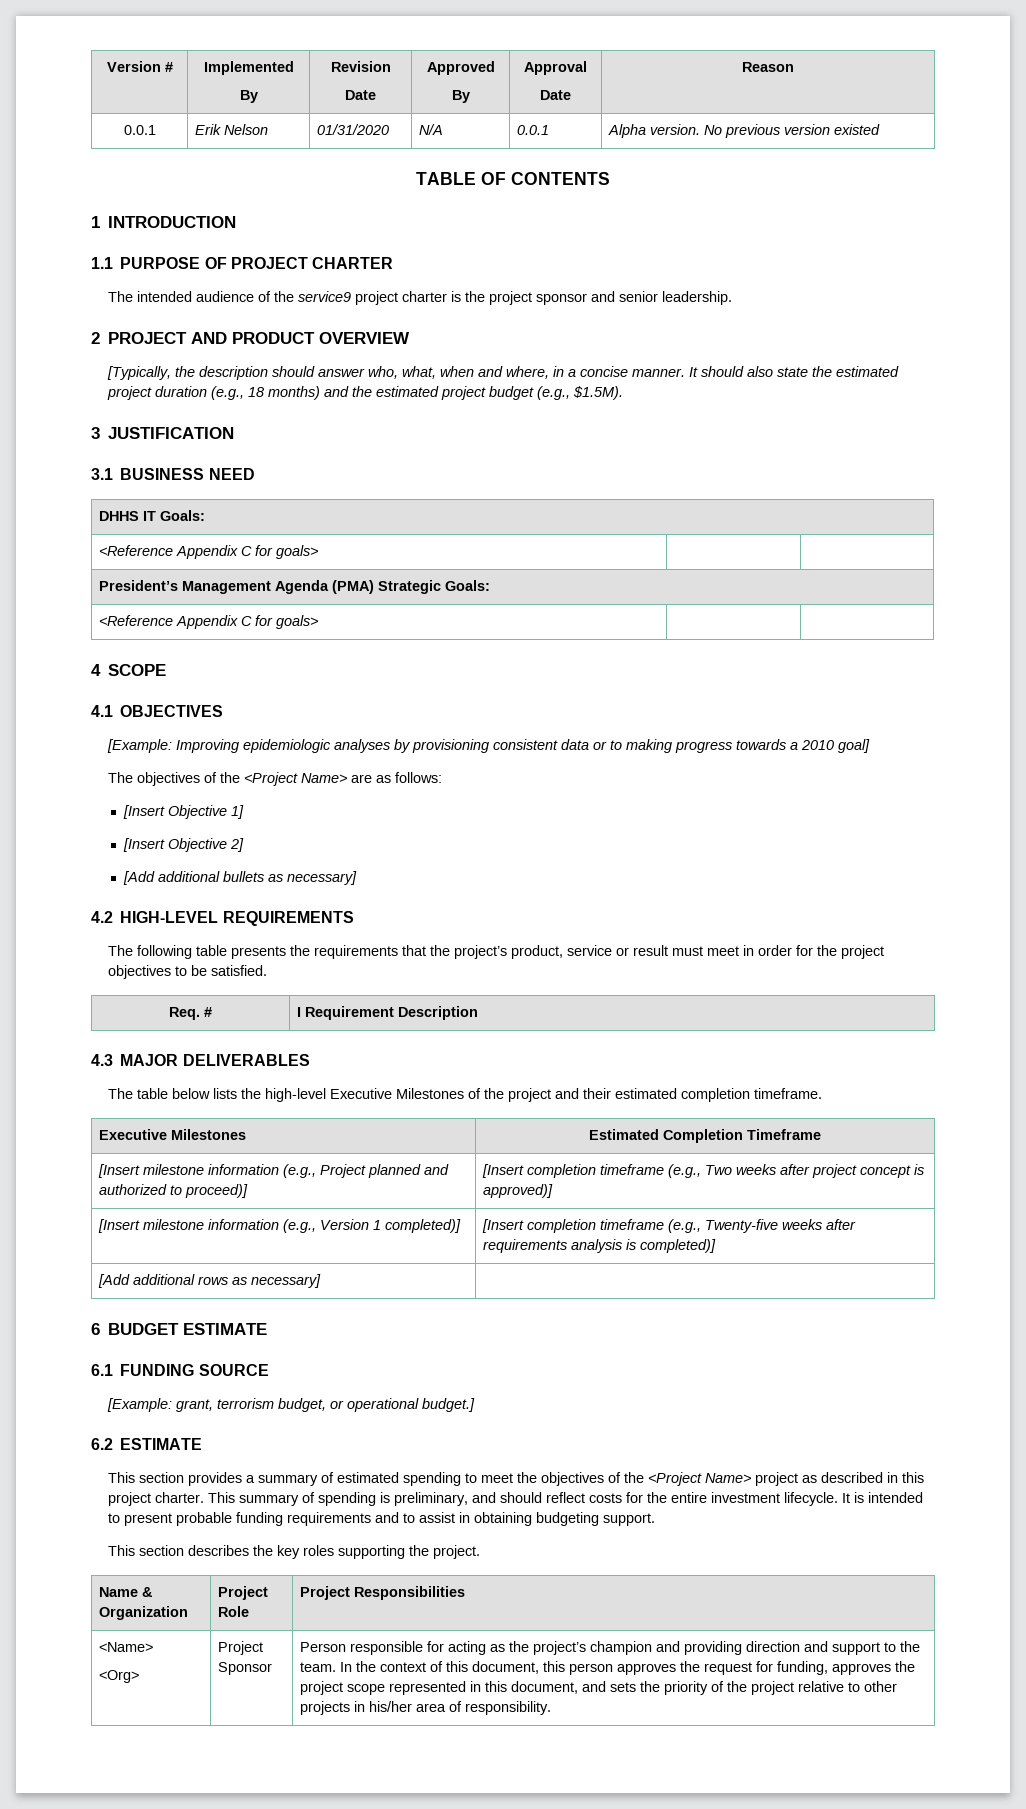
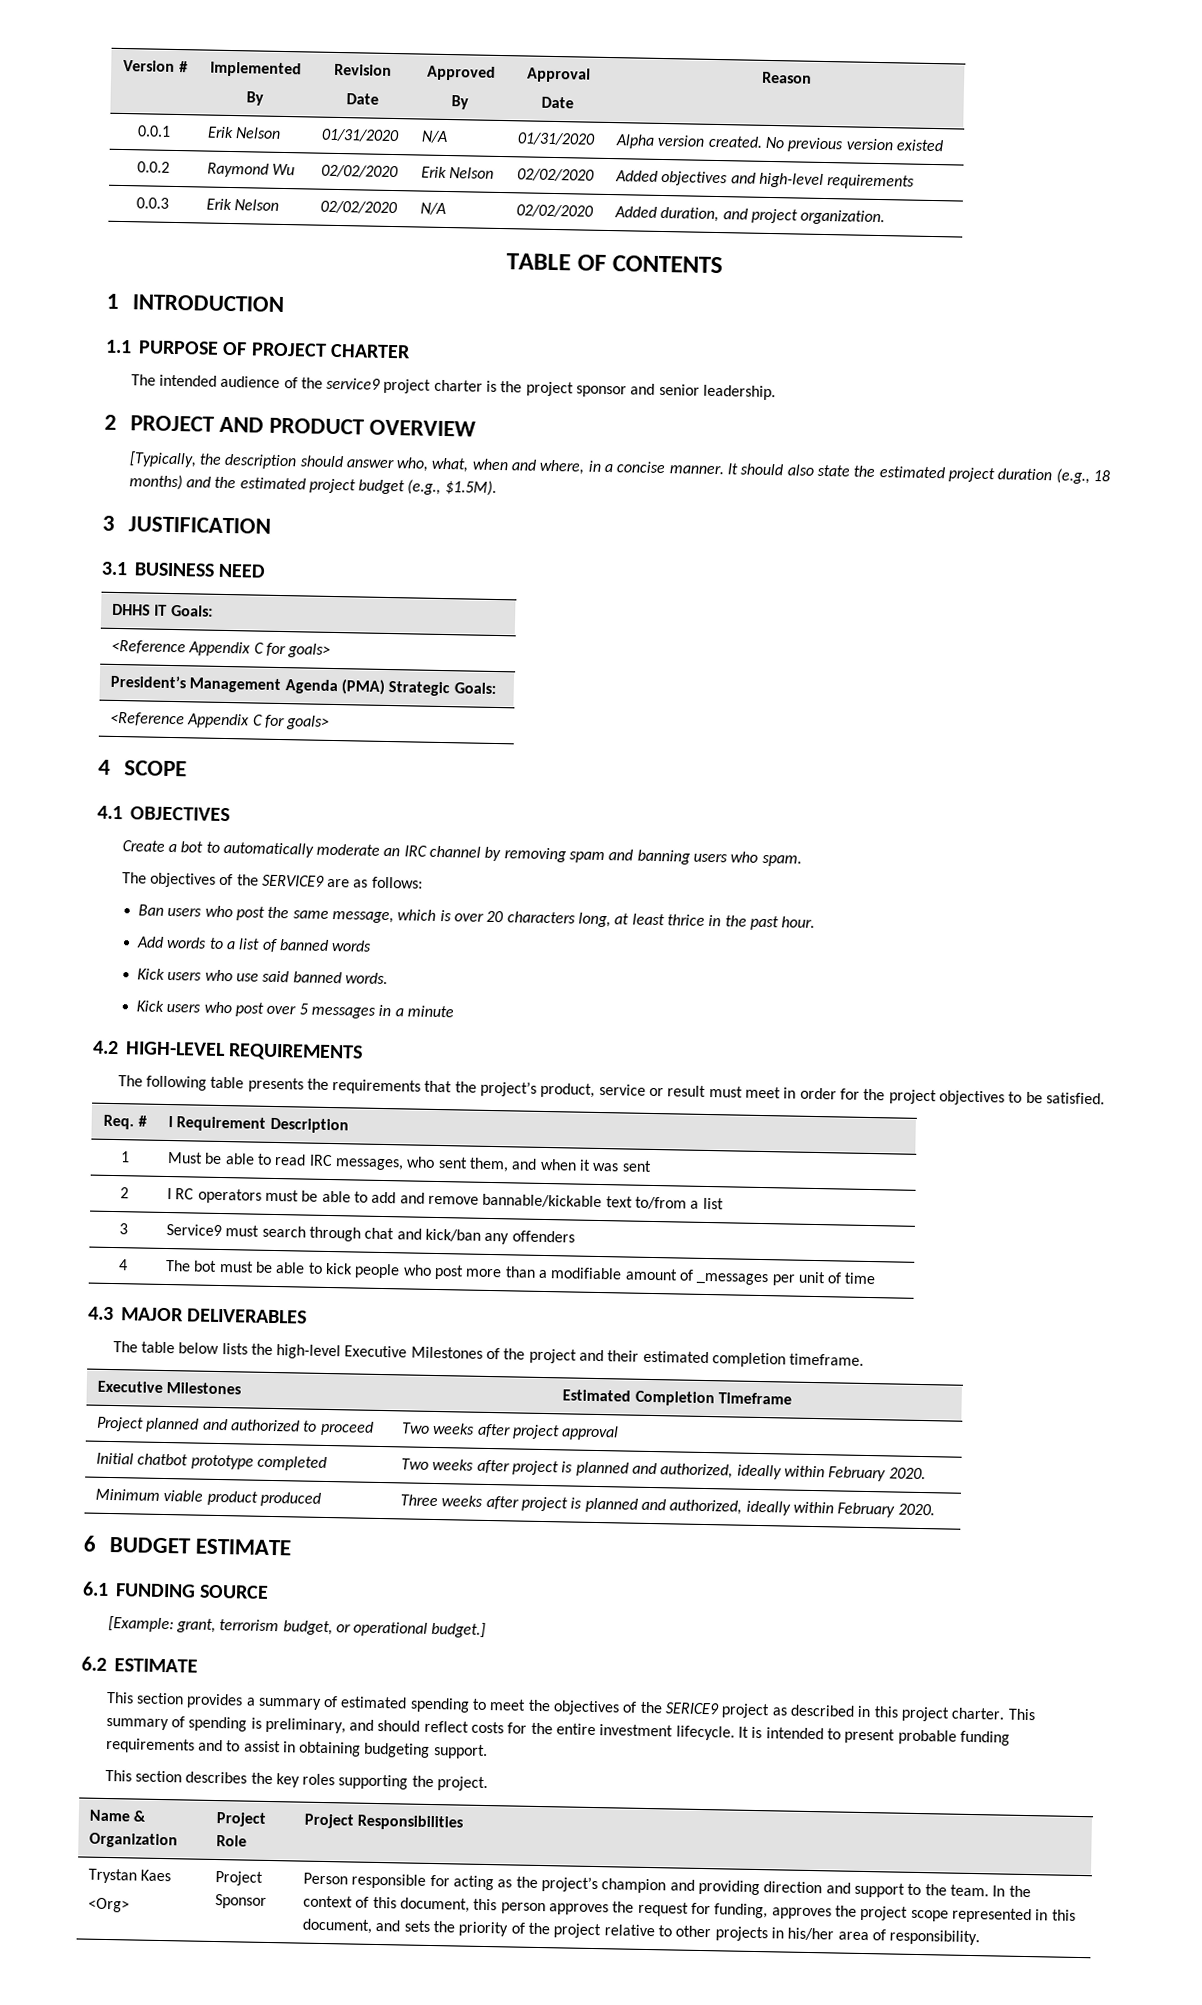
- 0.0.1 | Erik Nelson | 01/31/2020 | N/A | 0.0.1 | Alpha version. No previous version existed
+ 0.0.1 | Erik Nelson | 01/31/2020 | N/A | 01/31/2020 | Alpha version created. No previous version existed
+ 0.0.2 | Raymond Wu | 02/02/2020 | Erik Nelson | 02/02/2020 | Added objectives and high-level requirements
+ 0.0.3 | Erik Nelson | 02/02/2020 | N/A | 02/02/2020 | Added duration, and project organization.
- [Example: Improving epidemiologic analyses by provisioning consistent data or to making progress towards a 2010 goal]
+ Create a bot to automatically moderate an IRC channel by removing spam and banning users who spam.
- The objectives of the <Project Name> are as follows:
+ The objectives of the SERVICE9 are as follows:
- [Insert Objective 1]
- [Insert Objective 2]
- [Add additional bullets as necessary]
+ Ban users who post the same message, which is over 20 characters long, at least thrice in the past hour.
+ Add words to a list of banned words
+ Kick users who use said banned words.
+ Kick users who post over 5 messages in a minute
+ 1 | Must be able to read IRC messages, who sent them, and when it was sent
+ 2 | I RC operators must be able to add and remove bannable/kickable text to/from a list
+ 3 | Service9 must search through chat and kick/ban any offenders
+ 4 | The bot must be able to kick people who post more than a modifiable amount of _messages per unit of time
- [Insert milestone information (e.g., Project planned and authorized to proceed)] | [Insert completion timeframe (e.g., Two weeks after project concept is approved)]
- [Insert milestone information (e.g., Version 1 completed)] | [Insert completion timeframe (e.g., Twenty-five weeks after requirements analysis is completed)]
- [Add additional rows as necessary] |
+ Project planned and authorized to proceed | Two weeks after project approval
+ Initial chatbot prototype completed | Two weeks after project is planned and authorized, ideally within February 2020.
+ Minimum viable product produced | Three weeks after project is planned and authorized, ideally within February 2020.
- This section provides a summary of estimated spending to meet the objectives of the <Project Name> project as described in this project charter.
+ This section provides a summary of estimated spending to meet the objectives of the SERICE9 project as described in this project charter.
- <Name>
+ Trystan Kaes

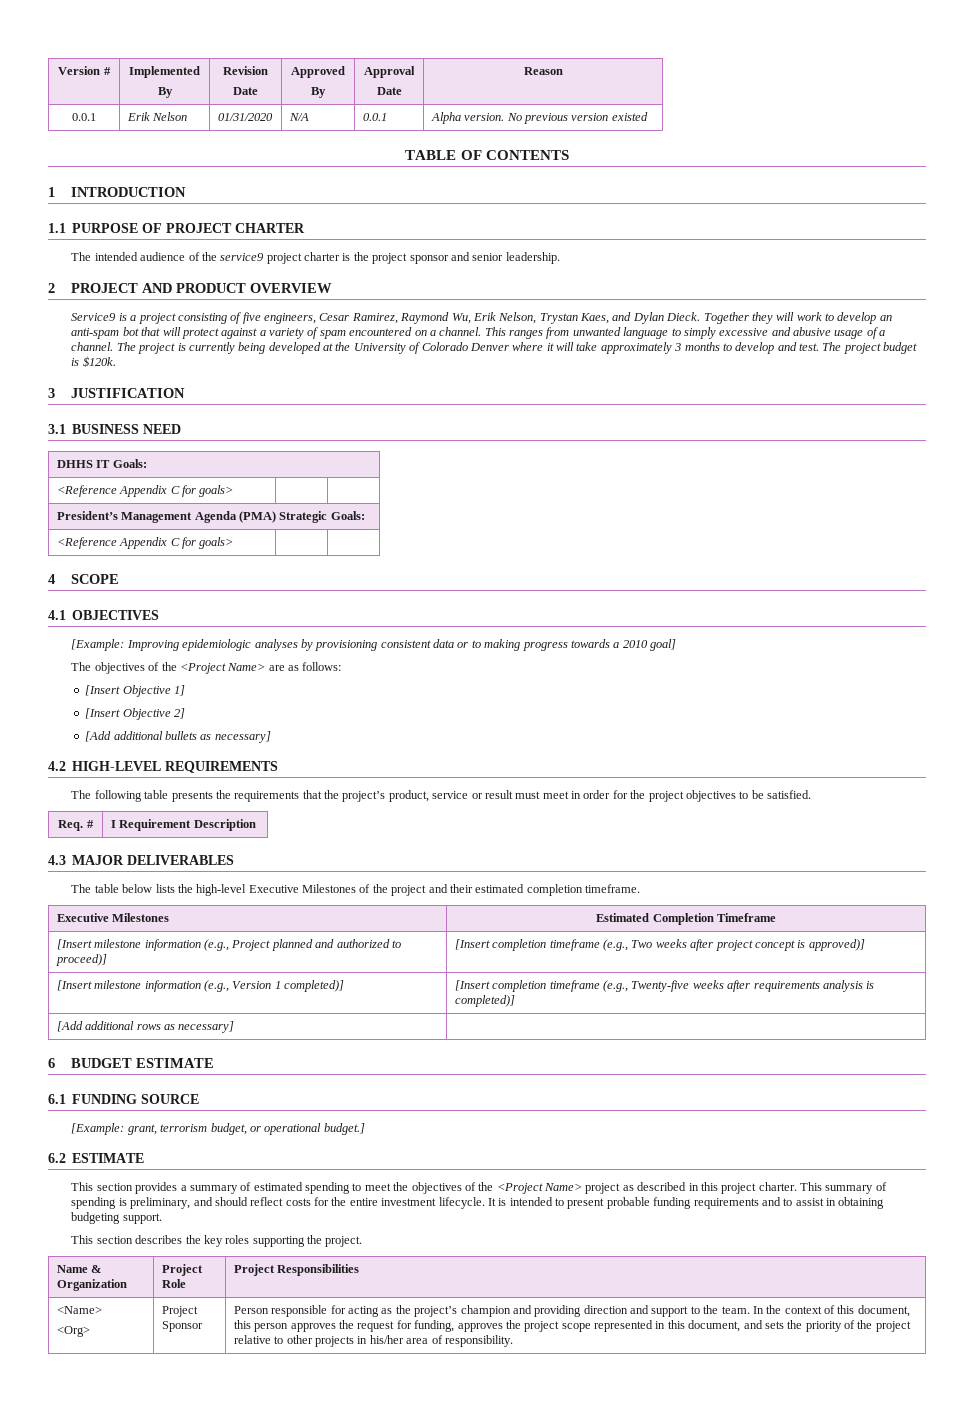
- 0.0.1 | Erik Nelson | 01/31/2020 | N/A | 01/31/2020 | Alpha version created. No previous version existed
+ 0.0.1 | Erik Nelson | 01/31/2020 | N/A | 0.0.1 | Alpha version. No previous version existed
- 0.0.2 | Raymond Wu | 02/02/2020 | Erik Nelson | 02/02/2020 | Added objectives and high-level requirements
- 0.0.3 | Erik Nelson | 02/02/2020 | N/A | 02/02/2020 | Added duration, and project organization.
- [Typically, the description should answer who, what, when and where, in a concise manner. It should also state the estimated project duration (e.g., 18 months) and the estimated project budget (e.g., $1.5M).
+ Service9 is a project consisting of five engineers, Cesar Ramirez, Raymond Wu, Erik Nelson, Trystan Kaes, and Dylan Dieck. Together they will work to develop an anti-spam bot that will protect against a variety of spam encountered on a channel. This ranges from unwanted language to simply excessive and abusive usage of a channel. The project is currently being developed at the University of Colorado Denver where it will take approximately 3 months to develop and test. The project budget is $120k.
- Create a bot to automatically moderate an IRC channel by removing spam and banning users who spam.
+ [Example: Improving epidemiologic analyses by provisioning consistent data or to making progress towards a 2010 goal]
- The objectives of the SERVICE9 are as follows:
+ The objectives of the <Project Name> are as follows:
- Ban users who post the same message, which is over 20 characters long, at least thrice in the past hour.
- Add words to a list of banned words
- Kick users who use said banned words.
- Kick users who post over 5 messages in a minute
+ [Insert Objective 1]
+ [Insert Objective 2]
+ [Add additional bullets as necessary]
- 1 | Must be able to read IRC messages, who sent them, and when it was sent
- 2 | I RC operators must be able to add and remove bannable/kickable text to/from a list
- 3 | Service9 must search through chat and kick/ban any offenders
- 4 | The bot must be able to kick people who post more than a modifiable amount of _messages per unit of time
- Project planned and authorized to proceed | Two weeks after project approval
- Initial chatbot prototype completed | Two weeks after project is planned and authorized, ideally within February 2020.
- Minimum viable product produced | Three weeks after project is planned and authorized, ideally within February 2020.
+ [Insert milestone information (e.g., Project planned and authorized to proceed)] | [Insert completion timeframe (e.g., Two weeks after project concept is approved)]
+ [Insert milestone information (e.g., Version 1 completed)] | [Insert completion timeframe (e.g., Twenty-five weeks after requirements analysis is completed)]
+ [Add additional rows as necessary] |
- This section provides a summary of estimated spending to meet the objectives of the SERICE9 project as described in this project charter.
+ This section provides a summary of estimated spending to meet the objectives of the <Project Name> project as described in this project charter.
- Trystan Kaes
+ <Name>

